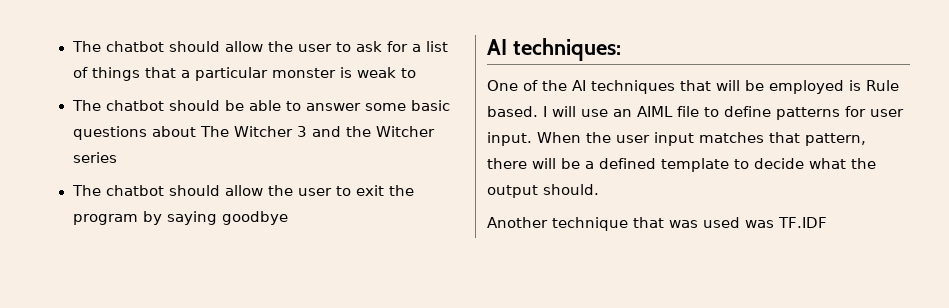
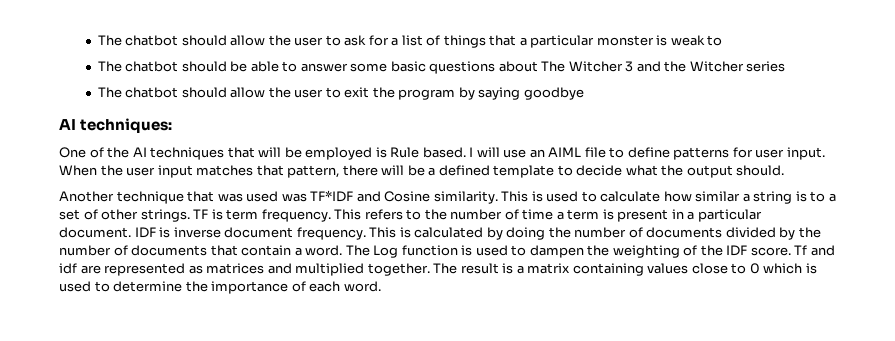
- Another technique that was used was TF.IDF
+ Another technique that was used was TF*IDF and Cosine similarity. This is used to calculate how similar a string is to a set of other strings. TF is term frequency. This refers to the number of time a term is present in a particular document. IDF is inverse document frequency. This is calculated by doing the number of documents divided by the number of documents that contain a word. The Log function is used to dampen the weighting of the IDF score. Tf and idf are represented as matrices and multiplied together. The result is a matrix containing values close to 0 which is used to determine the importance of each word.

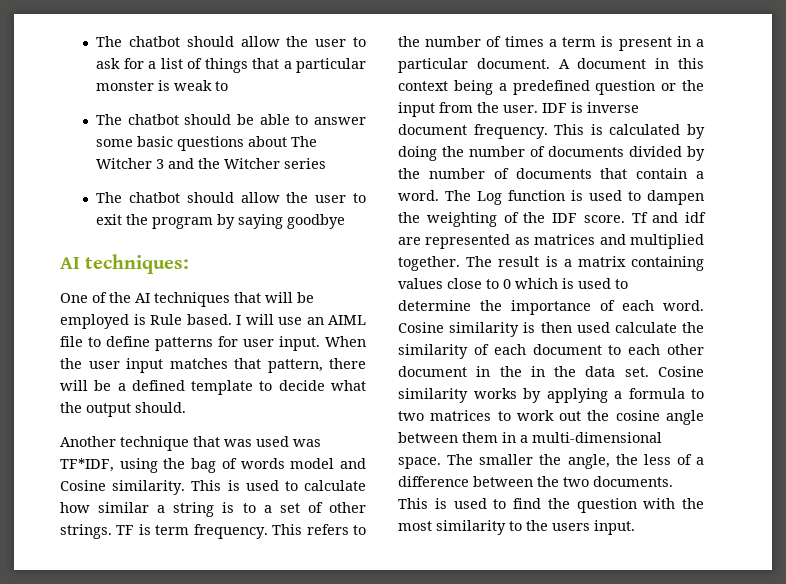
- Another technique that was used was TF*IDF and Cosine similarity.
+ Another technique that was used was TF*IDF, using the bag of words model and Cosine similarity.
- This refers to the number of time a term is present in a particular document.
+ This refers to the number of times a term is present in a particular document.
+ A document in this context being a predefined question or the input from the user.
+ Cosine similarity is then used calculate the similarity of each document to each other document in the in the data set. Cosine similarity works by applying a formula to two matrices to work out the cosine angle between them in a multi-dimensional space. The smaller the angle, the less of a difference between the two documents. This is used to find the question with the most similarity to the users input.

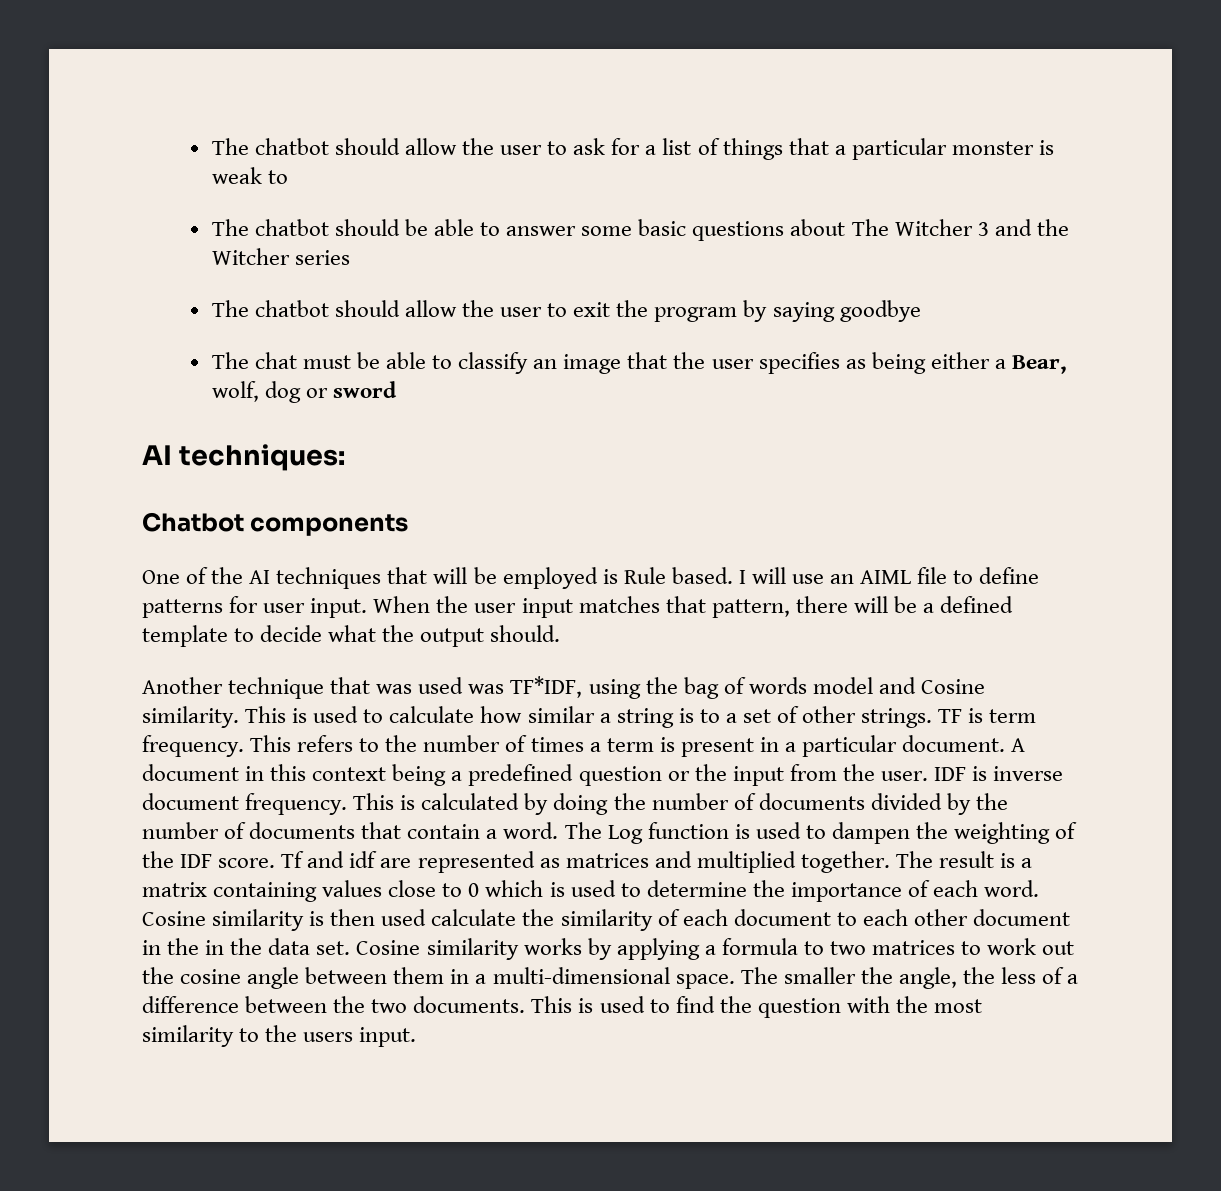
+ The chat must be able to classify an image that the user specifies as being either a Bear, wolf, dog or sword
+ Chatbot components

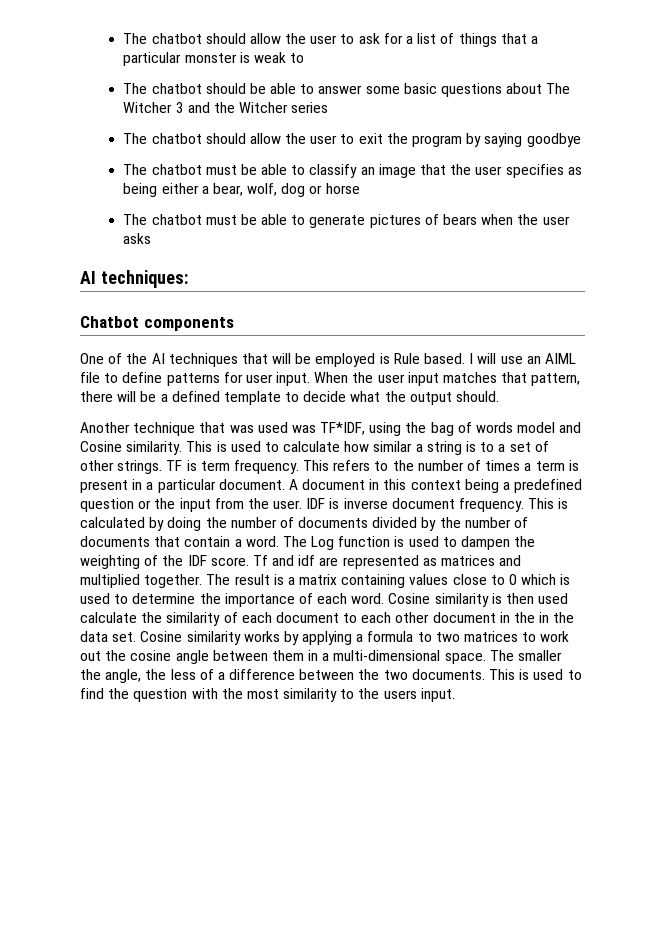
- The chat must be able to classify an image that the user specifies as being either a Bear, wolf, dog or sword
+ The chatbot must be able to classify an image that the user specifies as being either a bear, wolf, dog or horse
+ The chatbot must be able to generate pictures of bears when the user asks

